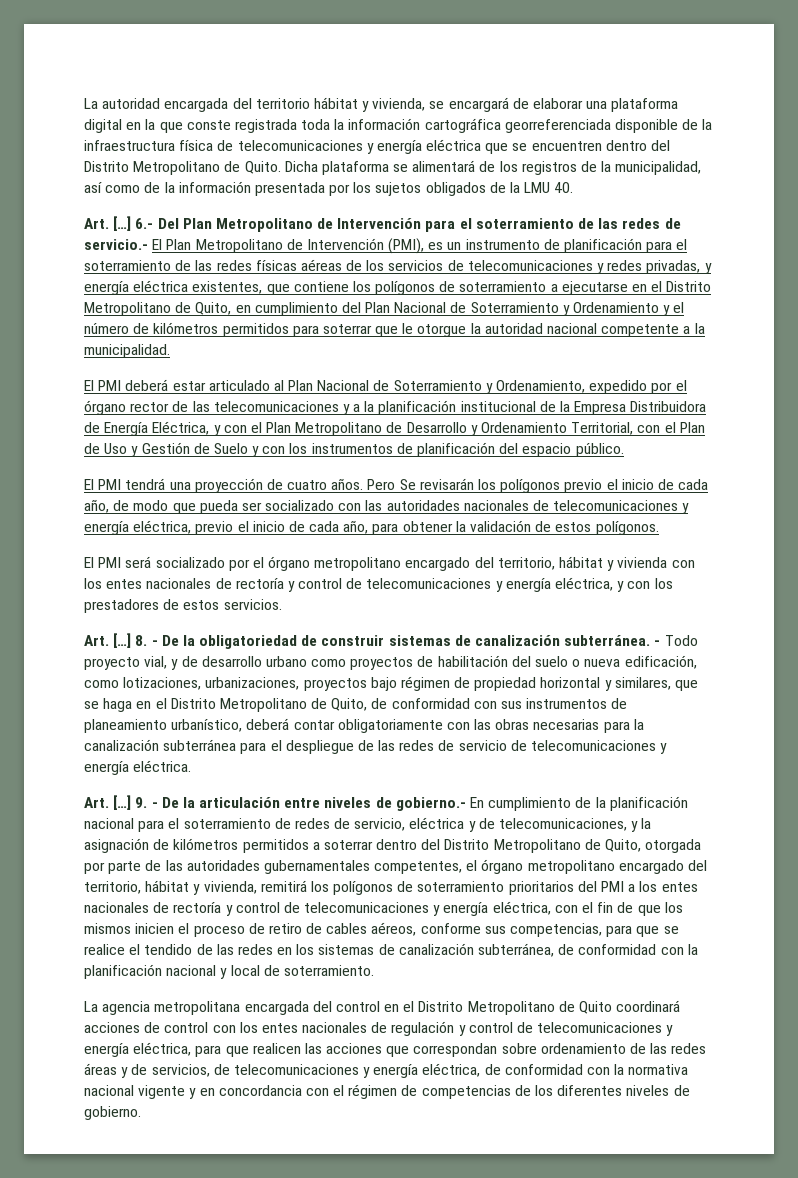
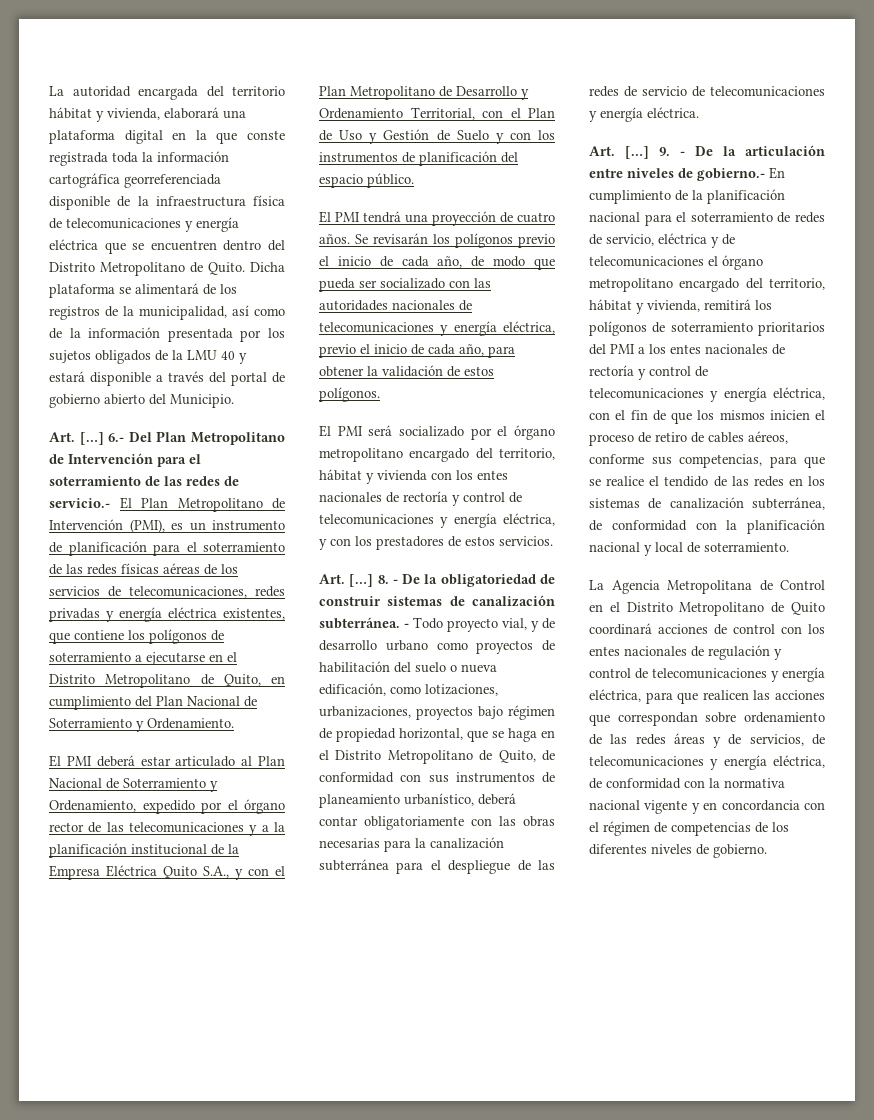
- La autoridad encargada del territorio hábitat y vivienda, se encargará de elaborar una plataforma digital en la que conste registrada toda la información cartográfica georreferenciada disponible de la infraestructura física de telecomunicaciones y energía eléctrica que se encuentren dentro del Distrito Metropolitano de Quito.
+ La autoridad encargada del territorio hábitat y vivienda, elaborará una plataforma digital en la que conste registrada toda la información cartográfica georreferenciada disponible de la infraestructura física de telecomunicaciones y energía eléctrica que se encuentren dentro del Distrito Metropolitano de Quito.
- Dicha plataforma se alimentará de los registros de la municipalidad, así como de la información presentada por los sujetos obligados de la LMU 40.
+ Dicha plataforma se alimentará de los registros de la municipalidad, así como de la información presentada por los sujetos obligados de la LMU 40 y estará disponible a través del portal de gobierno abierto del Municipio.
- 6.- Del Plan Metropolitano de Intervención para el soterramiento de las redes de servicio.- El Plan Metropolitano de Intervención (PMI), es un instrumento de planificación para el soterramiento de las redes físicas aéreas de los servicios de telecomunicaciones y redes privadas, y energía eléctrica existentes, que contiene los polígonos de soterramiento a ejecutarse en el Distrito Metropolitano de Quito, en cumplimiento del Plan Nacional de Soterramiento y Ordenamiento y el número de kilómetros permitidos para soterrar que le otorgue la autoridad nacional competente a la municipalidad.
+ 6.- Del Plan Metropolitano de Intervención para el soterramiento de las redes de servicio.- El Plan Metropolitano de Intervención (PMI), es un instrumento de planificación para el soterramiento de las redes físicas aéreas de los servicios de telecomunicaciones, redes privadas y energía eléctrica existentes, que contiene los polígonos de soterramiento a ejecutarse en el Distrito Metropolitano de Quito, en cumplimiento del Plan Nacional de Soterramiento y Ordenamiento.
- El PMI deberá estar articulado al Plan Nacional de Soterramiento y Ordenamiento, expedido por el órgano rector de las telecomunicaciones y a la planificación institucional de la Empresa Distribuidora de Energía Eléctrica, y con el Plan Metropolitano de Desarrollo y Ordenamiento Territorial, con el Plan de Uso y Gestión de Suelo y con los instrumentos de planificación del espacio público.
+ El PMI deberá estar articulado al Plan Nacional de Soterramiento y Ordenamiento, expedido por el órgano rector de las telecomunicaciones y a la planificación institucional de la Empresa Eléctrica Quito S.A., y con el Plan Metropolitano de Desarrollo y Ordenamiento Territorial, con el Plan de Uso y Gestión de Suelo y con los instrumentos de planificación del espacio público.
- Pero Se revisarán los polígonos previo el inicio de cada año, de modo que pueda ser socializado con las autoridades nacionales de telecomunicaciones y energía eléctrica, previo el inicio de cada año, para obtener la validación de estos polígonos.
+ Se revisarán los polígonos previo el inicio de cada año, de modo que pueda ser socializado con las autoridades nacionales de telecomunicaciones y energía eléctrica, previo el inicio de cada año, para obtener la validación de estos polígonos.
- - Todo proyecto vial, y de desarrollo urbano como proyectos de habilitación del suelo o nueva edificación, como lotizaciones, urbanizaciones, proyectos bajo régimen de propiedad horizontal y similares, que se haga en el Distrito Metropolitano de Quito, de conformidad con sus instrumentos de planeamiento urbanístico, deberá contar obligatoriamente con las obras necesarias para la canalización subterránea para el despliegue de las redes de servicio de telecomunicaciones y energía eléctrica.
+ - Todo proyecto vial, y de desarrollo urbano como proyectos de habilitación del suelo o nueva edificación, como lotizaciones, urbanizaciones, proyectos bajo régimen de propiedad horizontal, que se haga en el Distrito Metropolitano de Quito, de conformidad con sus instrumentos de planeamiento urbanístico, deberá contar obligatoriamente con las obras necesarias para la canalización subterránea para el despliegue de las redes de servicio de telecomunicaciones y energía eléctrica.
- 9. - De la articulación entre niveles de gobierno.- En cumplimiento de la planificación nacional para el soterramiento de redes de servicio, eléctrica y de telecomunicaciones, y la asignación de kilómetros permitidos a soterrar dentro del Distrito Metropolitano de Quito, otorgada por parte de las autoridades gubernamentales competentes, el órgano metropolitano encargado del territorio, hábitat y vivienda, remitirá los polígonos de soterramiento prioritarios del PMI a los entes nacionales de rectoría y control de telecomunicaciones y energía eléctrica, con el fin de que los mismos inicien el proceso de retiro de cables aéreos, conforme sus competencias, para que se realice el tendido de las redes en los sistemas de canalización subterránea, de conformidad con la planificación nacional y local de soterramiento.
+ 9. - De la articulación entre niveles de gobierno.- En cumplimiento de la planificación nacional para el soterramiento de redes de servicio, eléctrica y de telecomunicaciones el órgano metropolitano encargado del territorio, hábitat y vivienda, remitirá los polígonos de soterramiento prioritarios del PMI a los entes nacionales de rectoría y control de telecomunicaciones y energía eléctrica, con el fin de que los mismos inicien el proceso de retiro de cables aéreos, conforme sus competencias, para que se realice el tendido de las redes en los sistemas de canalización subterránea, de conformidad con la planificación nacional y local de soterramiento.
- La agencia metropolitana encargada del control en el Distrito Metropolitano de Quito coordinará acciones de control con los entes nacionales de regulación y control de telecomunicaciones y energía eléctrica, para que realicen las acciones que correspondan sobre ordenamiento de las redes áreas y de servicios, de telecomunicaciones y energía eléctrica, de conformidad con la normativa nacional vigente y en concordancia con el régimen de competencias de los diferentes niveles de gobierno.
+ La Agencia Metropolitana de Control en el Distrito Metropolitano de Quito coordinará acciones de control con los entes nacionales de regulación y control de telecomunicaciones y energía eléctrica, para que realicen las acciones que correspondan sobre ordenamiento de las redes áreas y de servicios, de telecomunicaciones y energía eléctrica, de conformidad con la normativa nacional vigente y en concordancia con el régimen de competencias de los diferentes niveles de gobierno.

